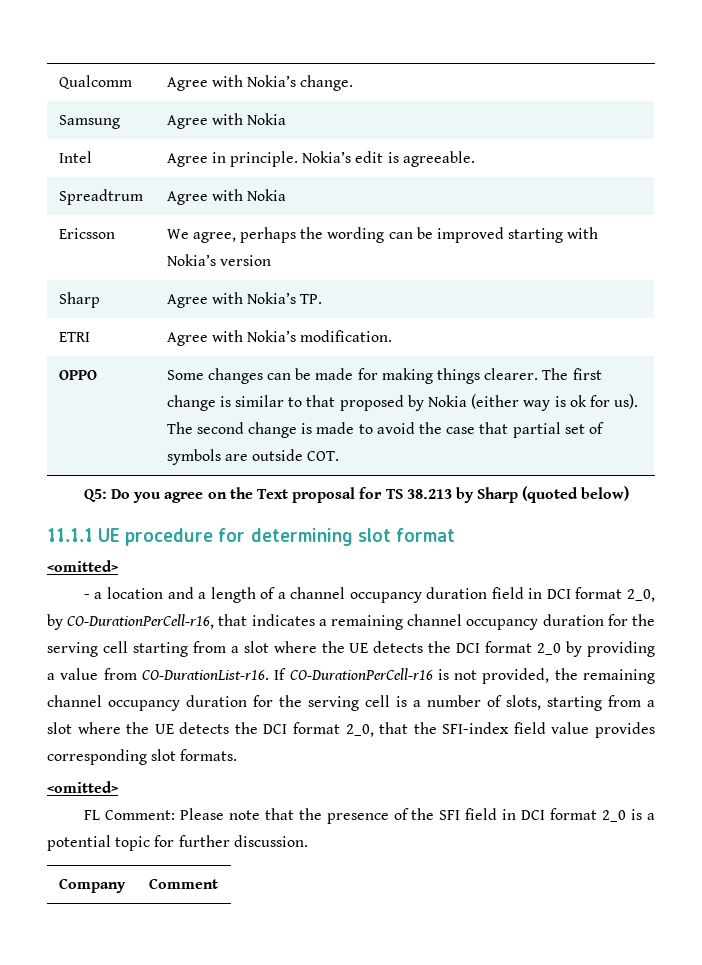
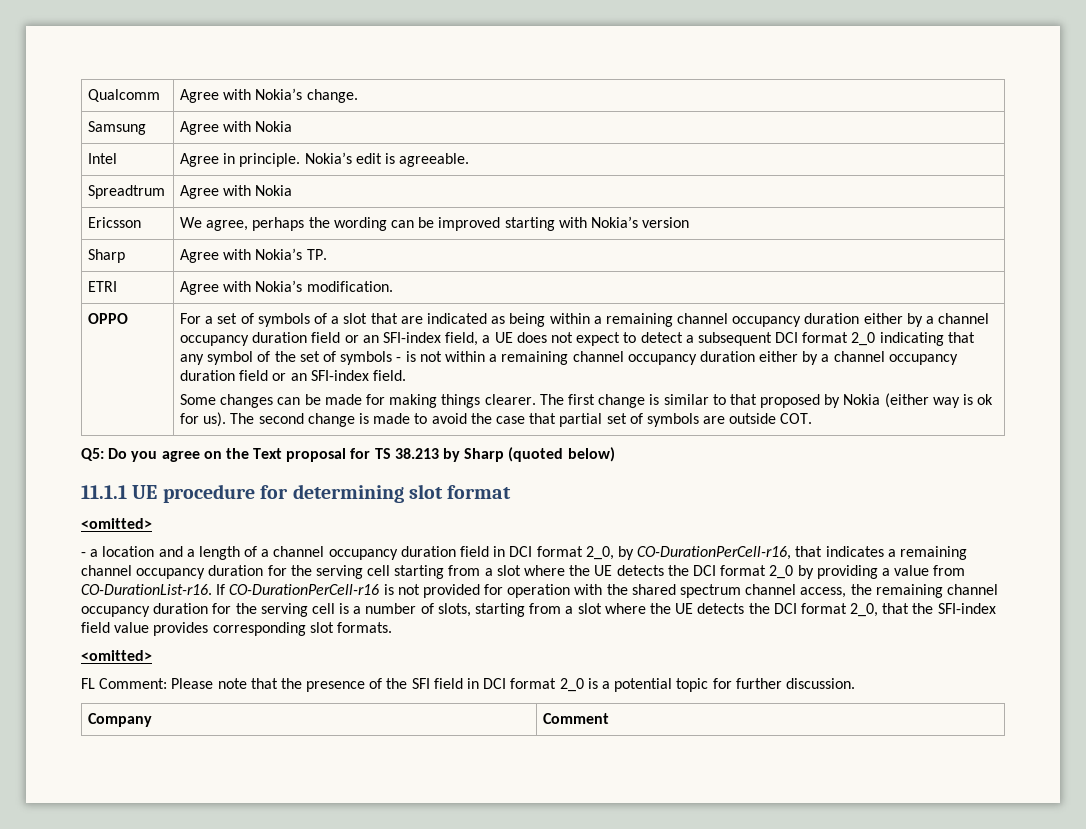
+ For a set of symbols of a slot that are indicated as being within a remaining channel occupancy duration either by a channel occupancy duration field or an SFI-index field, a UE does not expect to detect a subsequent DCI format 2_0 indicating that any symbol of the set of symbols - is not within a remaining channel occupancy duration either by a channel occupancy duration field or an SFI-index field.
- If CO-DurationPerCell-r16 is not provided, the remaining channel occupancy duration for the serving cell is a number of slots, starting from a slot where the UE detects the DCI format 2_0, that the SFI-index field value provides corresponding slot formats.
+ If CO-DurationPerCell-r16 is not provided for operation with the shared spectrum channel access, the remaining channel occupancy duration for the serving cell is a number of slots, starting from a slot where the UE detects the DCI format 2_0, that the SFI-index field value provides corresponding slot formats.

